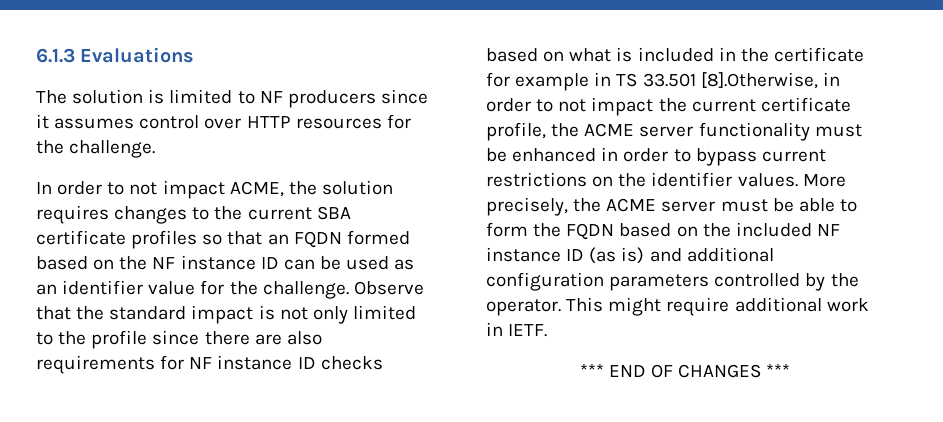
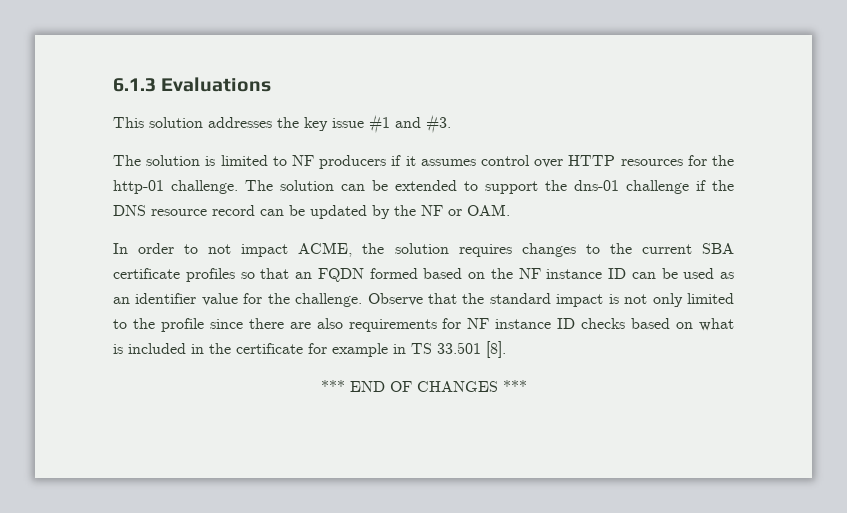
+ This solution addresses the key issue #1 and #3.
- The solution is limited to NF producers since it assumes control over HTTP resources for the challenge.
+ The solution is limited to NF producers if it assumes control over HTTP resources for the http-01 challenge. The solution can be extended to support the dns-01 challenge if the DNS resource record can be updated by the NF or OAM.
- Observe that the standard impact is not only limited to the profile since there are also requirements for NF instance ID checks based on what is included in the certificate for example in TS 33.501 [8].Otherwise, in order to not impact the current certificate profile, the ACME server functionality must be enhanced in order to bypass current restrictions on the identifier values. More precisely, the ACME server must be able to form the FQDN based on the included NF instance ID (as is) and additional configuration parameters controlled by the operator. This might require additional work in IETF.
+ Observe that the standard impact is not only limited to the profile since there are also requirements for NF instance ID checks based on what is included in the certificate for example in TS 33.501 [8].

